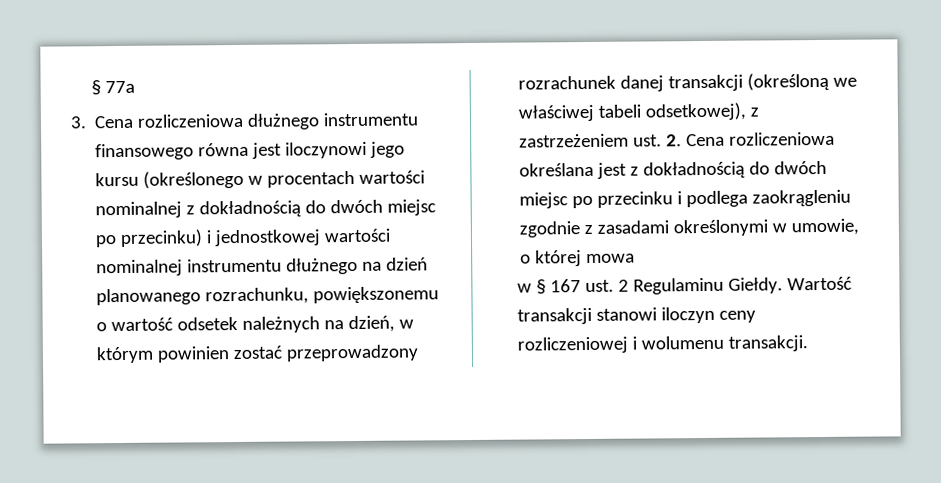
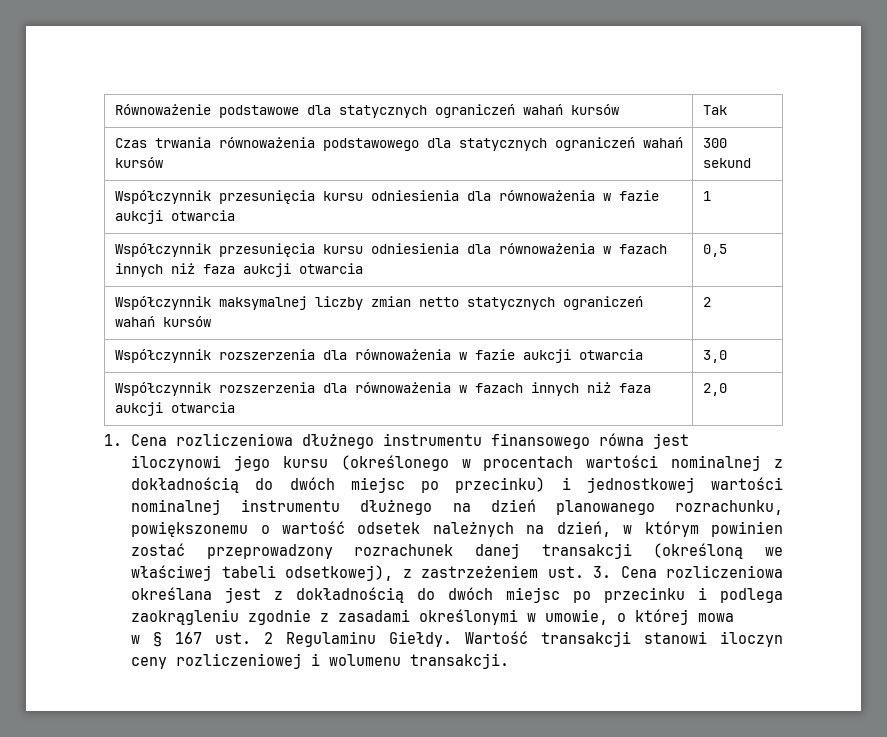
- § 77a
- 3. Cena rozliczeniowa dłużnego instrumentu finansowego równa jest iloczynowi jego kursu (określonego w procentach wartości nominalnej z dokładnością do dwóch miejsc po przecinku) i jednostkowej wartości nominalnej instrumentu dłużnego na dzień planowanego rozrachunku, powiększonemu o wartość odsetek należnych na dzień, w którym powinien zostać przeprowadzony rozrachunek danej transakcji (określoną we właściwej tabeli odsetkowej), z zastrzeżeniem ust. 2. Cena rozliczeniowa określana jest z dokładnością do dwóch miejsc po przecinku i podlega zaokrągleniu zgodnie z zasadami określonymi w umowie, o której mowa
+ Równoważenie podstawowe dla statycznych ograniczeń wahań kursów | Tak
+ Czas trwania równoważenia podstawowego dla statycznych ograniczeń wahań kursów | 300 sekund
+ Współczynnik przesunięcia kursu odniesienia dla równoważenia w fazie aukcji otwarcia | 1
+ Współczynnik przesunięcia kursu odniesienia dla równoważenia w fazach innych niż faza aukcji otwarcia | 0,5
+ Współczynnik maksymalnej liczby zmian netto statycznych ograniczeń wahań kursów | 2
+ Współczynnik rozszerzenia dla równoważenia w fazie aukcji otwarcia | 3,0
+ Współczynnik rozszerzenia dla równoważenia w fazach innych niż faza aukcji otwarcia | 2,0
+ 1. Cena rozliczeniowa dłużnego instrumentu finansowego równa jest iloczynowi jego kursu (określonego w procentach wartości nominalnej z dokładnością do dwóch miejsc po przecinku) i jednostkowej wartości nominalnej instrumentu dłużnego na dzień planowanego rozrachunku, powiększonemu o wartość odsetek należnych na dzień, w którym powinien zostać przeprowadzony rozrachunek danej transakcji (określoną we właściwej tabeli odsetkowej), z zastrzeżeniem ust. 3. Cena rozliczeniowa określana jest z dokładnością do dwóch miejsc po przecinku i podlega zaokrągleniu zgodnie z zasadami określonymi w umowie, o której mowa

